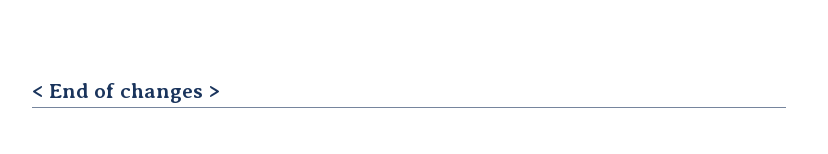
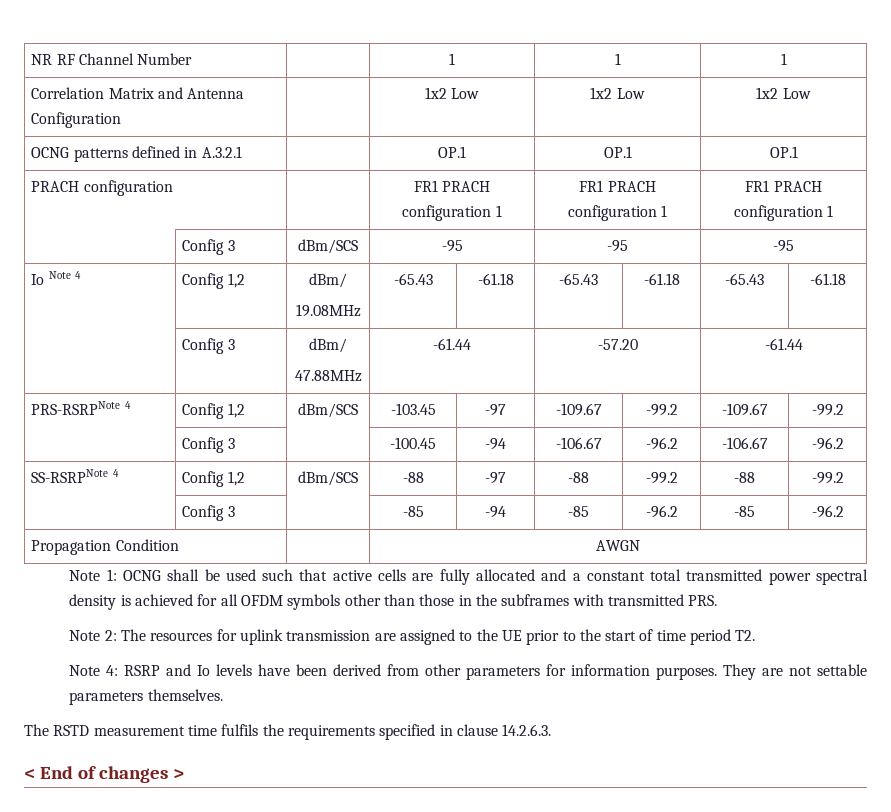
+ NR RF Channel Number | | 1 | 1 | 1
+ Correlation Matrix and Antenna Configuration | | 1x2 Low | 1x2 Low | 1x2 Low
+ OCNG patterns defined in A.3.2.1 | | OP.1 | OP.1 | OP.1
+ PRACH configuration | | FR1 PRACH configuration 1 | FR1 PRACH configuration 1 | FR1 PRACH configuration 1
+ | Config 3 | dBm/SCS | -95 | -95 | -95
+ Io Note 4 | Config 1,2 | dBm/
+ 19.08MHz | -65.43 | -61.18 | -65.43 | -61.18 | -65.43 | -61.18
+ | Config 3 | dBm/
+ 47.88MHz | -61.44 | -57.20 | -61.44
+ PRS-RSRPNote 4 | Config 1,2 | dBm/SCS | -103.45 | -97 | -109.67 | -99.2 | -109.67 | -99.2
+ | Config 3 | | -100.45 | -94 | -106.67 | -96.2 | -106.67 | -96.2
+ SS-RSRPNote 4 | Config 1,2 | dBm/SCS | -88 | -97 | -88 | -99.2 | -88 | -99.2
+ | Config 3 | | -85 | -94 | -85 | -96.2 | -85 | -96.2
+ Propagation Condition | | AWGN
+ Note 1: OCNG shall be used such that active cells are fully allocated and a constant total transmitted power spectral density is achieved for all OFDM symbols other than those in the subframes with transmitted PRS.
+ Note 2: The resources for uplink transmission are assigned to the UE prior to the start of time period T2.
+ Note 4: RSRP and Io levels have been derived from other parameters for information purposes. They are not settable parameters themselves.
+ The RSTD measurement time fulfils the requirements specified in clause 14.2.6.3.

